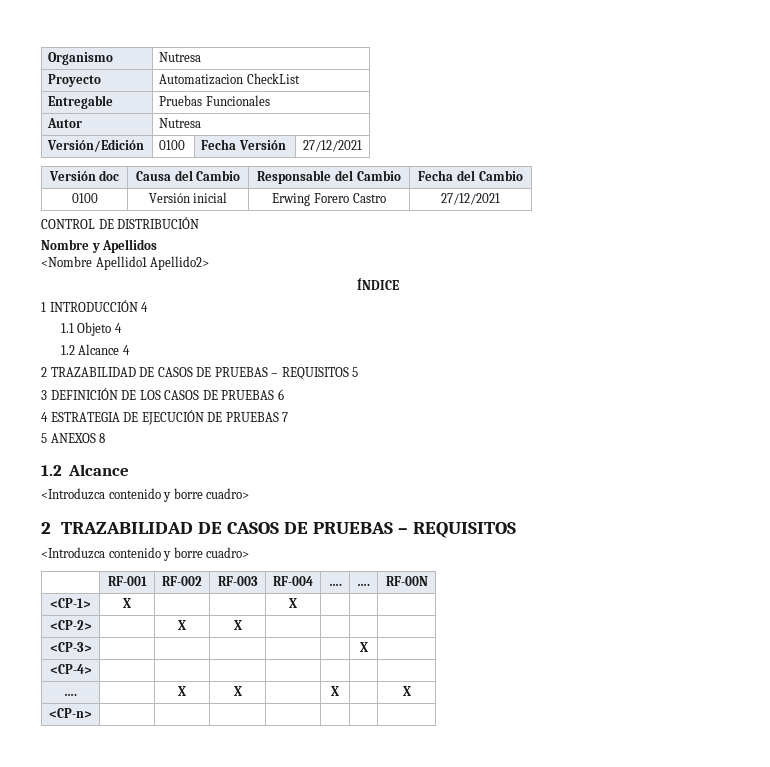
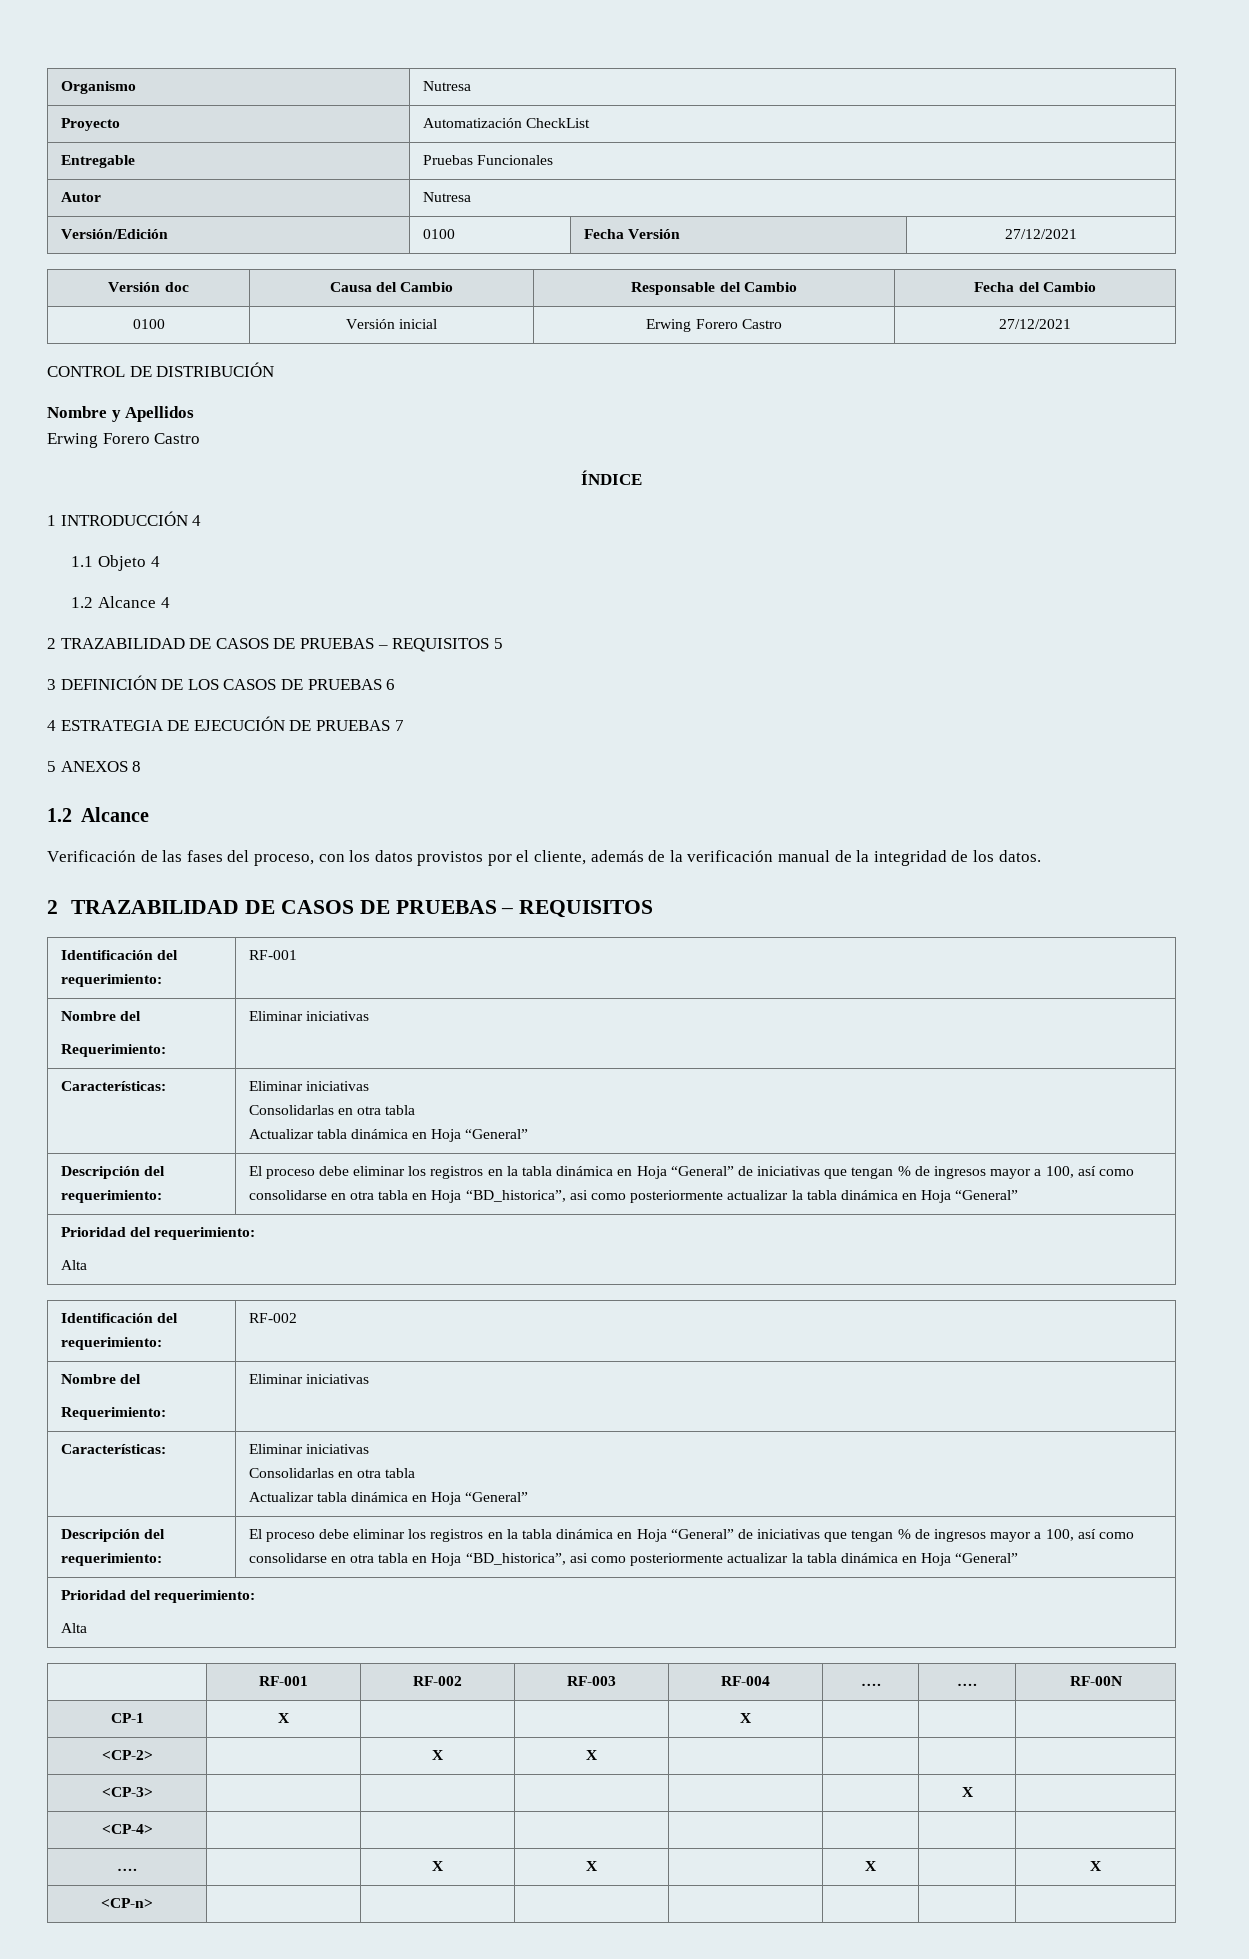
- Proyecto | Automatizacion CheckList
+ Proyecto | Automatización CheckList
  Nombre y Apellidos
- <Nombre Apellido1 Apellido2>
+ Erwing Forero Castro
  5 ANEXOS 8
  1.2 Alcance
- <Introduzca contenido y borre cuadro>
+ Verificación de las fases del proceso, con los datos provistos por el cliente, además de la verificación manual de la integridad de los datos.
  2 TRAZABILIDAD DE CASOS DE PRUEBAS – REQUISITOS
- <Introduzca contenido y borre cuadro>
+ Identificación del requerimiento: | RF-001
+ Nombre del
+ Requerimiento: | Eliminar iniciativas
+ Características: | Eliminar iniciativas
+ Consolidarlas en otra tabla
+ Actualizar tabla dinámica en Hoja “General”
+ Descripción del requerimiento: | El proceso debe eliminar los registros en la tabla dinámica en Hoja “General” de iniciativas que tengan % de ingresos mayor a 100, así como consolidarse en otra tabla en Hoja “BD_historica”, asi como posteriormente actualizar la tabla dinámica en Hoja “General”
+ Prioridad del requerimiento:
+ Alta
+ Identificación del requerimiento: | RF-002
+ Nombre del
+ Requerimiento: | Eliminar iniciativas
+ Características: | Eliminar iniciativas
+ Consolidarlas en otra tabla
+ Actualizar tabla dinámica en Hoja “General”
+ Descripción del requerimiento: | El proceso debe eliminar los registros en la tabla dinámica en Hoja “General” de iniciativas que tengan % de ingresos mayor a 100, así como consolidarse en otra tabla en Hoja “BD_historica”, asi como posteriormente actualizar la tabla dinámica en Hoja “General”
+ Prioridad del requerimiento:
+ Alta
- <CP-1> | X | | | X | | |
+ CP-1 | X | | | X | | |

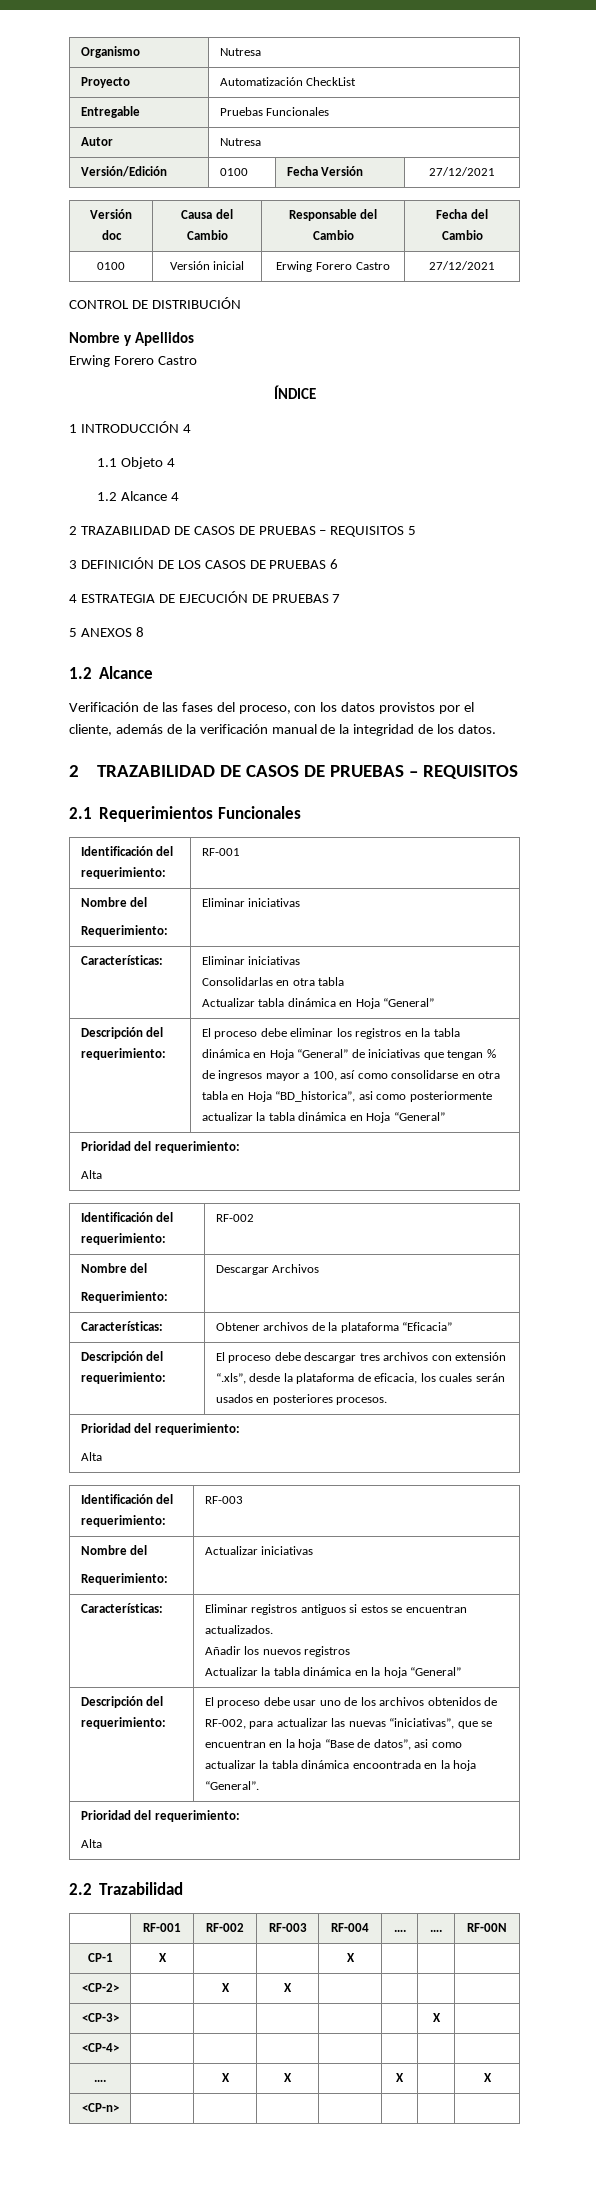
+ 2.1 Requerimientos Funcionales
  Identificación del requerimiento: | RF-002
  Nombre del
- Requerimiento: | Eliminar iniciativas
- Características: | Eliminar iniciativas
- Consolidarlas en otra tabla
- Actualizar tabla dinámica en Hoja “General”
- Descripción del requerimiento: | El proceso debe eliminar los registros en la tabla dinámica en Hoja “General” de iniciativas que tengan % de ingresos mayor a 100, así como consolidarse en otra tabla en Hoja “BD_historica”, asi como posteriormente actualizar la tabla dinámica en Hoja “General”
+ Requerimiento: | Descargar Archivos
+ Características: | Obtener archivos de la plataforma “Eficacia”
+ Descripción del requerimiento: | El proceso debe descargar tres archivos con extensión “.xls”, desde la plataforma de eficacia, los cuales serán usados en posteriores procesos.
  Prioridad del requerimiento:
  Alta
+ Identificación del requerimiento: | RF-003
+ Nombre del
+ Requerimiento: | Actualizar iniciativas
+ Características: | Eliminar registros antiguos si estos se encuentran actualizados.
+ Añadir los nuevos registros
+ Actualizar la tabla dinámica en la hoja “General”
+ Descripción del requerimiento: | El proceso debe usar uno de los archivos obtenidos de RF-002, para actualizar las nuevas “iniciativas”, que se encuentran en la hoja “Base de datos”, asi como actualizar la tabla dinámica encoontrada en la hoja “General”.
+ Prioridad del requerimiento:
+ Alta
+ 2.2 Trazabilidad

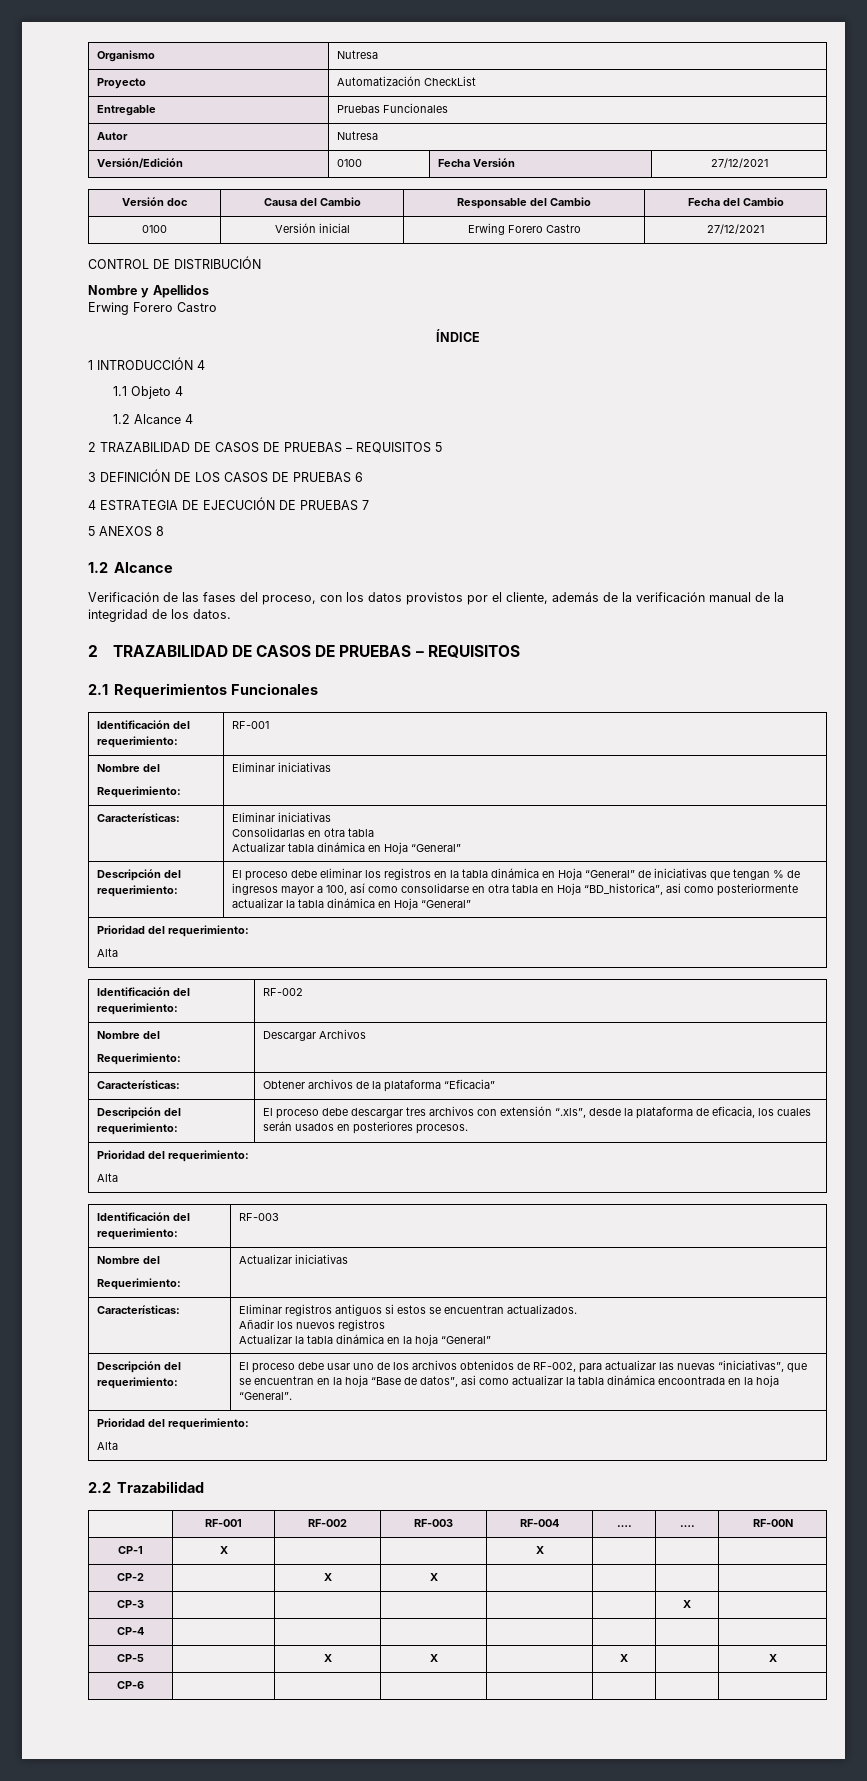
- <CP-2> | | X | X | | | |
+ CP-2 | | X | X | | | |
- <CP-3> | | | | | | X |
+ CP-3 | | | | | | X |
- <CP-4> | | | | | | |
- …. | | X | X | | X | | X
+ CP-4 | | | | | | |
+ CP-5 | | X | X | | X | | X
- <CP-n> | | | | | | |
+ CP-6 | | | | | | |

